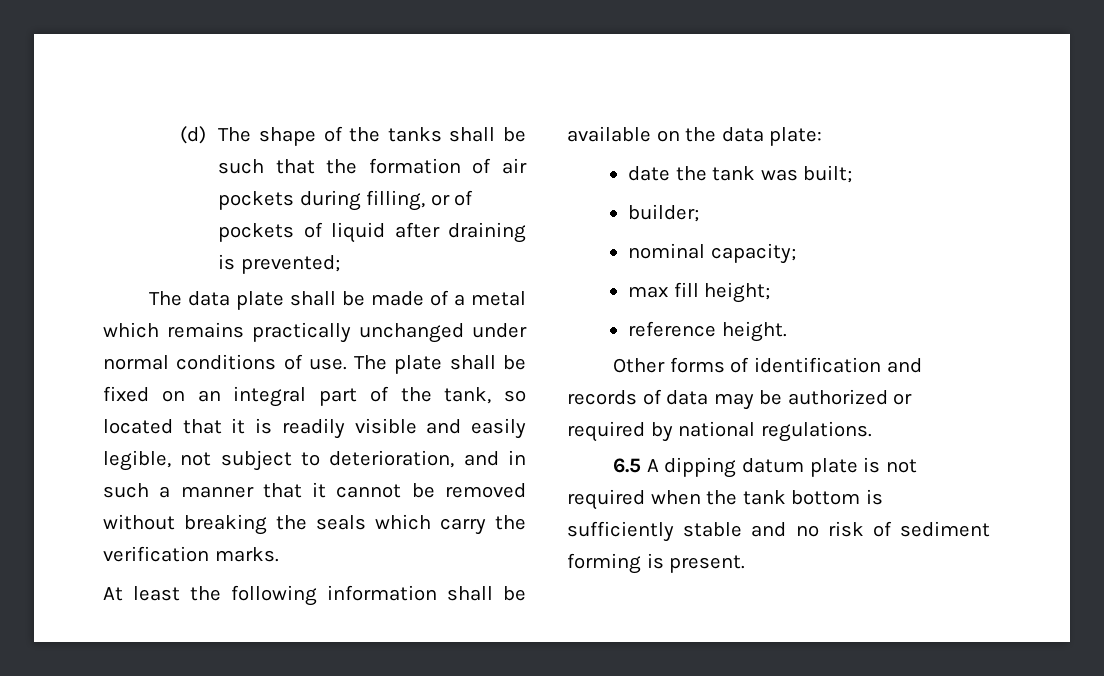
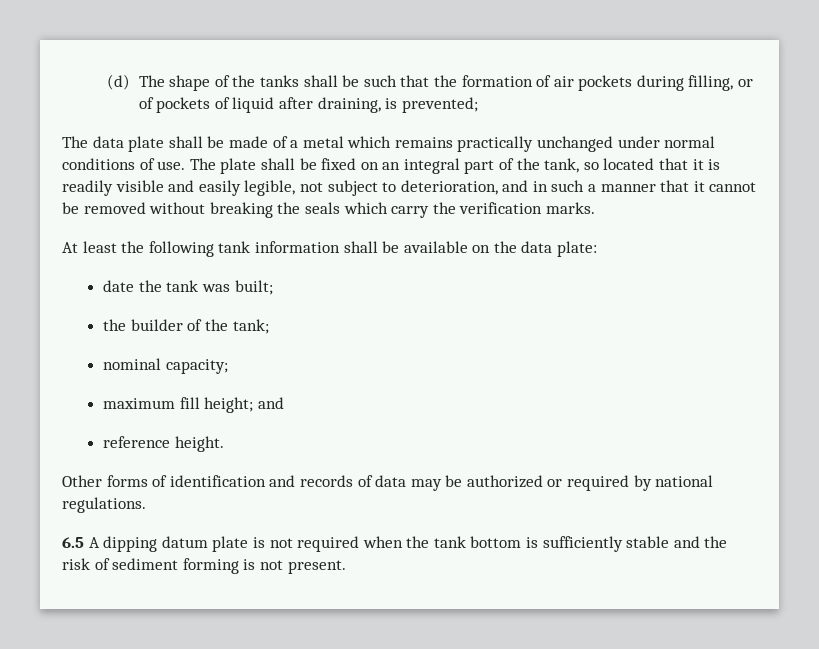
- (d) The shape of the tanks shall be such that the formation of air pockets during filling, or of pockets of liquid after draining is prevented;
+ (d) The shape of the tanks shall be such that the formation of air pockets during filling, or of pockets of liquid after draining, is prevented;
- At least the following information shall be available on the data plate:
+ At least the following tank information shall be available on the data plate:
- builder;
+ the builder of the tank;
- max fill height;
+ maximum fill height; and
- 6.5 A dipping datum plate is not required when the tank bottom is sufficiently stable and no risk of sediment forming is present.
+ 6.5 A dipping datum plate is not required when the tank bottom is sufficiently stable and the risk of sediment forming is not present.

